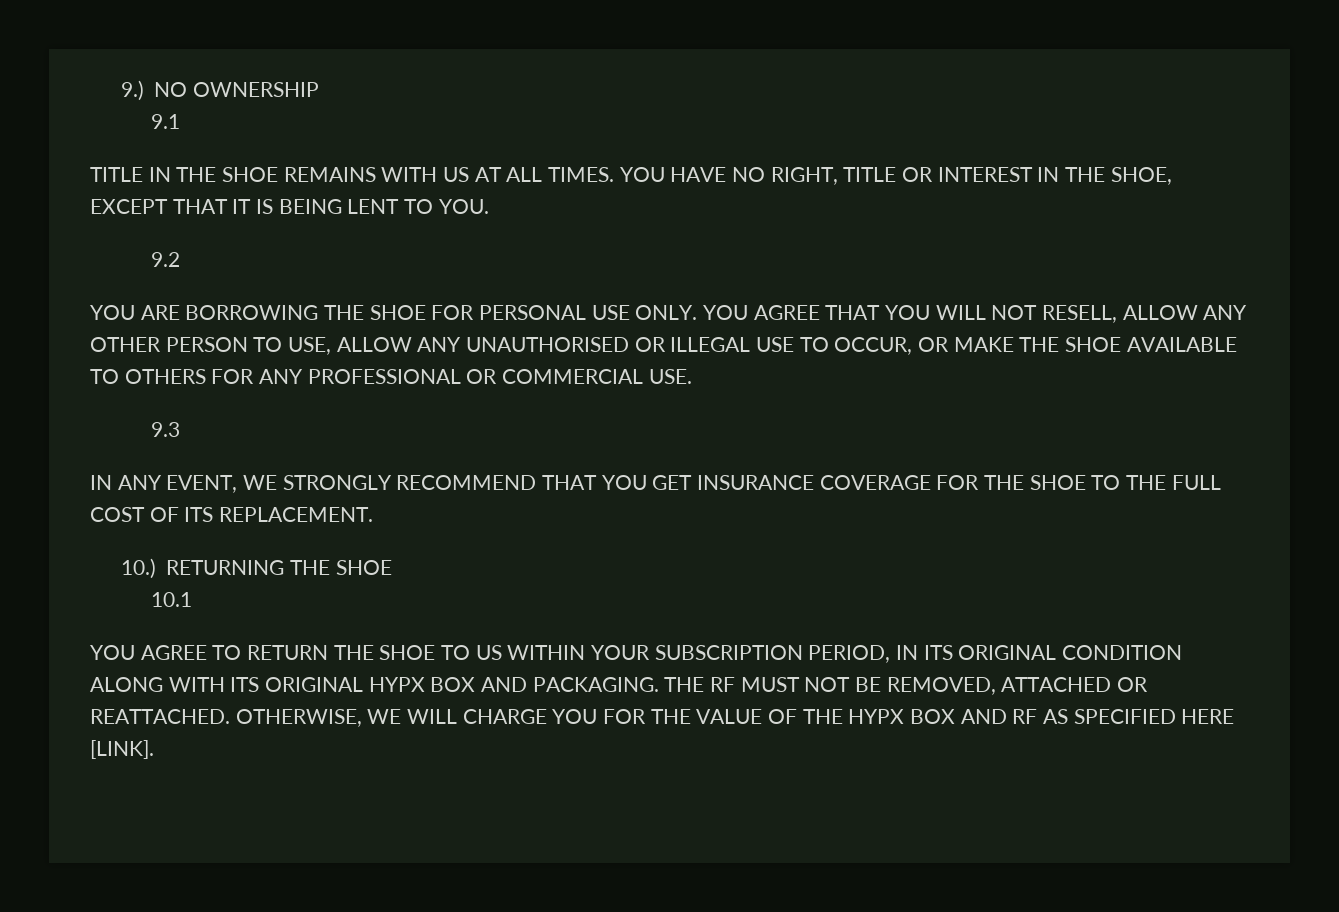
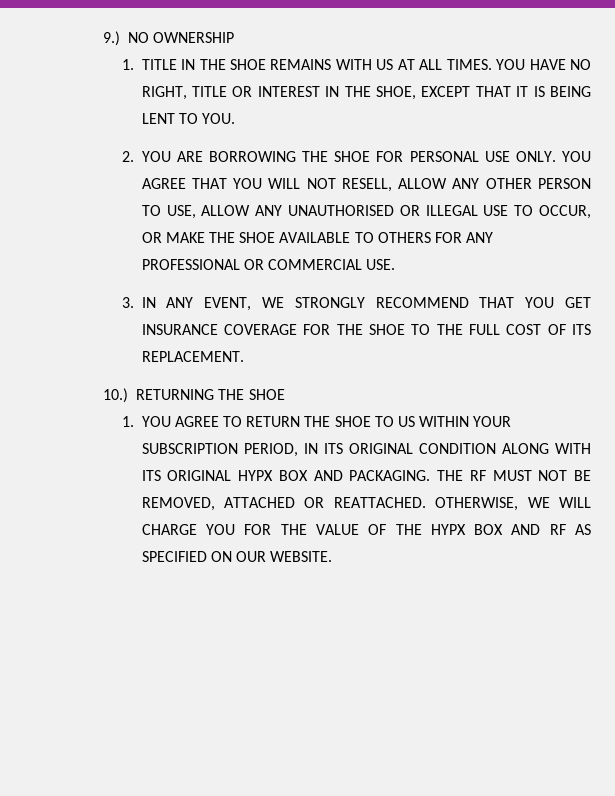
- 9.1
- TITLE IN THE SHOE REMAINS WITH US AT ALL TIMES.
+ 1. TITLE IN THE SHOE REMAINS WITH US AT ALL TIMES.
- 9.2
- YOU ARE BORROWING THE SHOE FOR PERSONAL USE ONLY.
+ 2. YOU ARE BORROWING THE SHOE FOR PERSONAL USE ONLY.
- 9.3
- IN ANY EVENT, WE STRONGLY RECOMMEND THAT YOU GET INSURANCE COVERAGE FOR THE SHOE TO THE FULL COST OF ITS REPLACEMENT.
+ 3. IN ANY EVENT, WE STRONGLY RECOMMEND THAT YOU GET INSURANCE COVERAGE FOR THE SHOE TO THE FULL COST OF ITS REPLACEMENT.
- 10.1
- YOU AGREE TO RETURN THE SHOE TO US WITHIN YOUR SUBSCRIPTION PERIOD, IN ITS ORIGINAL CONDITION ALONG WITH ITS ORIGINAL HYPX BOX AND PACKAGING.
+ 1. YOU AGREE TO RETURN THE SHOE TO US WITHIN YOUR SUBSCRIPTION PERIOD, IN ITS ORIGINAL CONDITION ALONG WITH ITS ORIGINAL HYPX BOX AND PACKAGING.
- OTHERWISE, WE WILL CHARGE YOU FOR THE VALUE OF THE HYPX BOX AND RF AS SPECIFIED HERE [LINK].
+ OTHERWISE, WE WILL CHARGE YOU FOR THE VALUE OF THE HYPX BOX AND RF AS SPECIFIED ON OUR WEBSITE.

